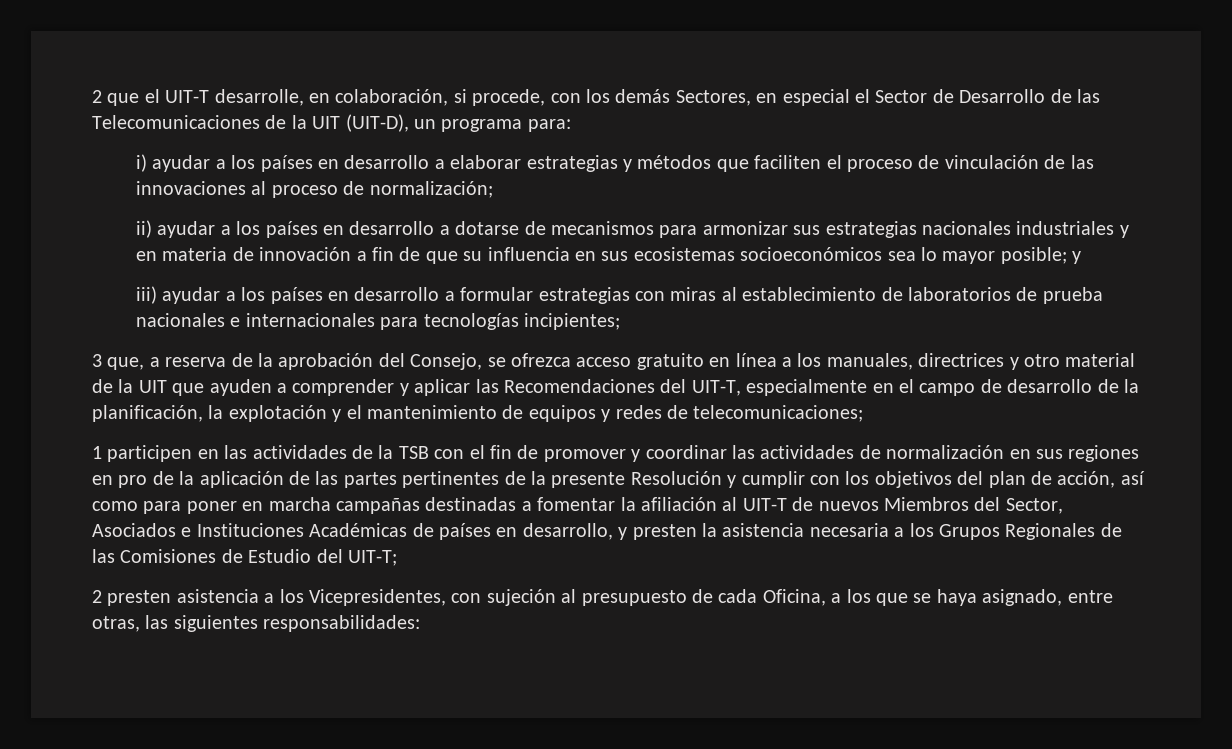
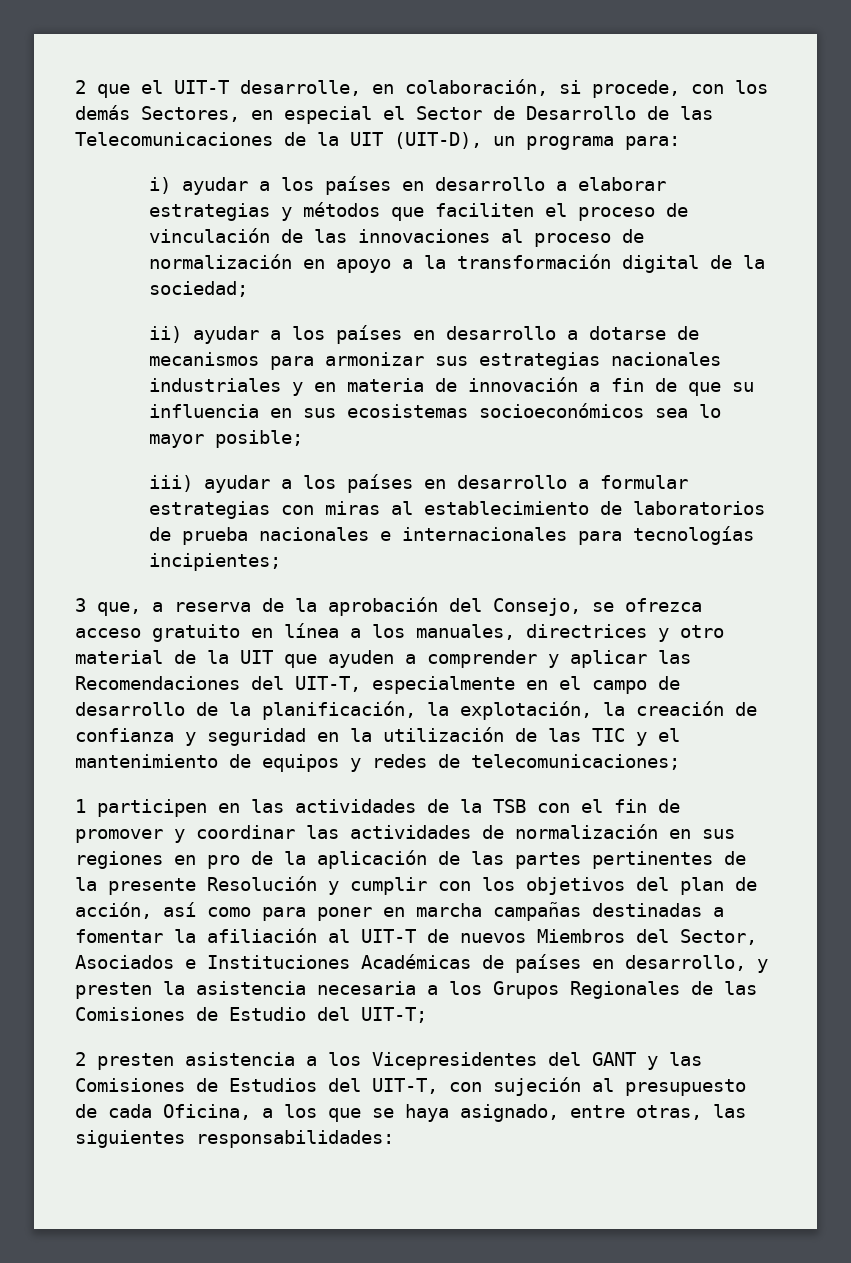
- i) ayudar a los países en desarrollo a elaborar estrategias y métodos que faciliten el proceso de vinculación de las innovaciones al proceso de normalización;
+ i) ayudar a los países en desarrollo a elaborar estrategias y métodos que faciliten el proceso de vinculación de las innovaciones al proceso de normalización en apoyo a la transformación digital de la sociedad;
- ii) ayudar a los países en desarrollo a dotarse de mecanismos para armonizar sus estrategias nacionales industriales y en materia de innovación a fin de que su influencia en sus ecosistemas socioeconómicos sea lo mayor posible; y
+ ii) ayudar a los países en desarrollo a dotarse de mecanismos para armonizar sus estrategias nacionales industriales y en materia de innovación a fin de que su influencia en sus ecosistemas socioeconómicos sea lo mayor posible;
- 3 que, a reserva de la aprobación del Consejo, se ofrezca acceso gratuito en línea a los manuales, directrices y otro material de la UIT que ayuden a comprender y aplicar las Recomendaciones del UIT-T, especialmente en el campo de desarrollo de la planificación, la explotación y el mantenimiento de equipos y redes de telecomunicaciones;
+ 3 que, a reserva de la aprobación del Consejo, se ofrezca acceso gratuito en línea a los manuales, directrices y otro material de la UIT que ayuden a comprender y aplicar las Recomendaciones del UIT-T, especialmente en el campo de desarrollo de la planificación, la explotación, la creación de confianza y seguridad en la utilización de las TIC y el mantenimiento de equipos y redes de telecomunicaciones;
- 2 presten asistencia a los Vicepresidentes, con sujeción al presupuesto de cada Oficina, a los que se haya asignado, entre otras, las siguientes responsabilidades:
+ 2 presten asistencia a los Vicepresidentes del GANT y las Comisiones de Estudios del UIT-T, con sujeción al presupuesto de cada Oficina, a los que se haya asignado, entre otras, las siguientes responsabilidades:

